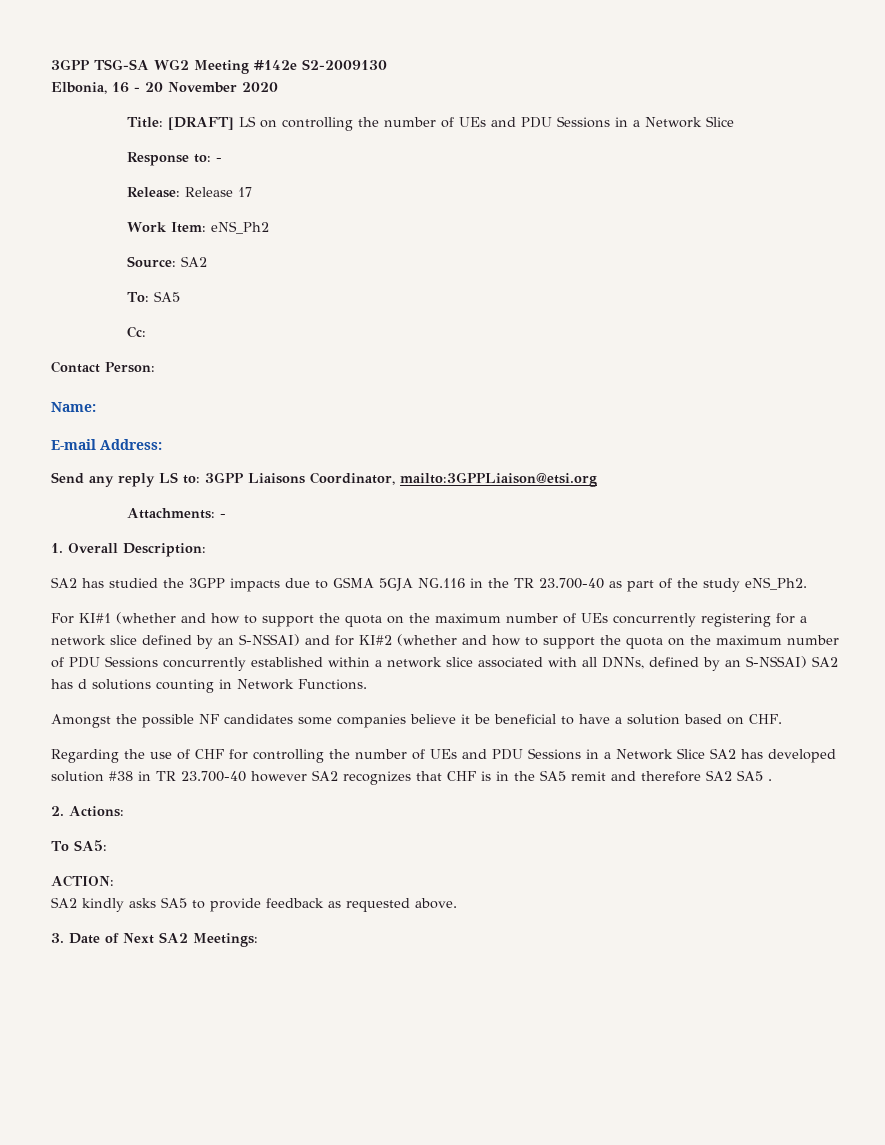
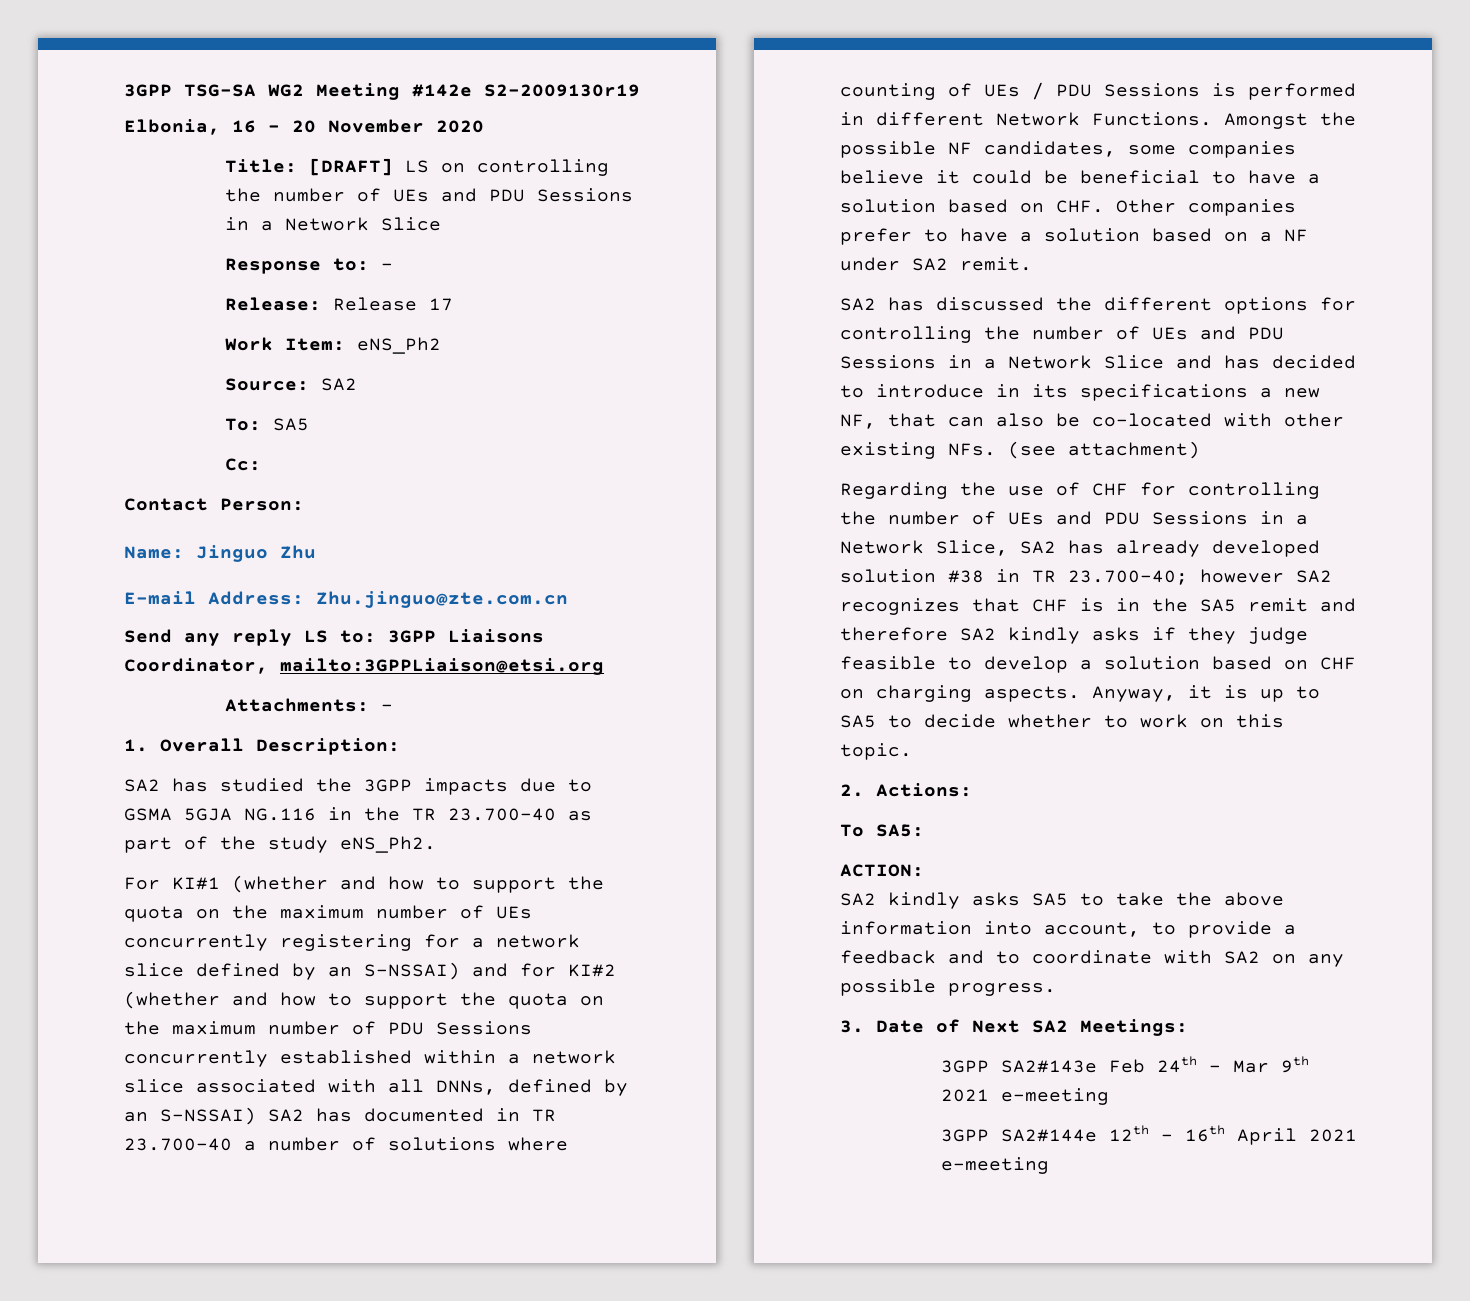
- 3GPP TSG-SA WG2 Meeting #142e S2-2009130
+ 3GPP TSG-SA WG2 Meeting #142e S2-2009130r19
- Name:
+ Name: Jinguo Zhu
- E-mail Address:
+ E-mail Address: Zhu.jinguo@zte.com.cn
- For KI#1 (whether and how to support the quota on the maximum number of UEs concurrently registering for a network slice defined by an S-NSSAI) and for KI#2 (whether and how to support the quota on the maximum number of PDU Sessions concurrently established within a network slice associated with all DNNs, defined by an S-NSSAI) SA2 has d solutions counting in Network Functions.
- Amongst the possible NF candidates some companies believe it be beneficial to have a solution based on CHF.
+ For KI#1 (whether and how to support the quota on the maximum number of UEs concurrently registering for a network slice defined by an S-NSSAI) and for KI#2 (whether and how to support the quota on the maximum number of PDU Sessions concurrently established within a network slice associated with all DNNs, defined by an S-NSSAI) SA2 has documented in TR 23.700-40 a number of solutions where counting of UEs / PDU Sessions is performed in different Network Functions. Amongst the possible NF candidates, some companies believe it could be beneficial to have a solution based on CHF. Other companies prefer to have a solution based on a NF under SA2 remit.
+ SA2 has discussed the different options for controlling the number of UEs and PDU Sessions in a Network Slice and has decided to introduce in its specifications a new NF, that can also be co-located with other existing NFs. (see attachment)
- Regarding the use of CHF for controlling the number of UEs and PDU Sessions in a Network Slice SA2 has developed solution #38 in TR 23.700-40 however SA2 recognizes that CHF is in the SA5 remit and therefore SA2 SA5 .
+ Regarding the use of CHF for controlling the number of UEs and PDU Sessions in a Network Slice, SA2 has already developed solution #38 in TR 23.700-40; however SA2 recognizes that CHF is in the SA5 remit and therefore SA2 kindly asks if they judge feasible to develop a solution based on CHF on charging aspects. Anyway, it is up to SA5 to decide whether to work on this topic.
- SA2 kindly asks SA5 to provide feedback as requested above.
+ SA2 kindly asks SA5 to take the above information into account, to provide a feedback and to coordinate with SA2 on any possible progress.
+ 3GPP SA2#143e Feb 24th – Mar 9th 2021 e-meeting
+ 3GPP SA2#144e 12th – 16th April 2021 e-meeting

